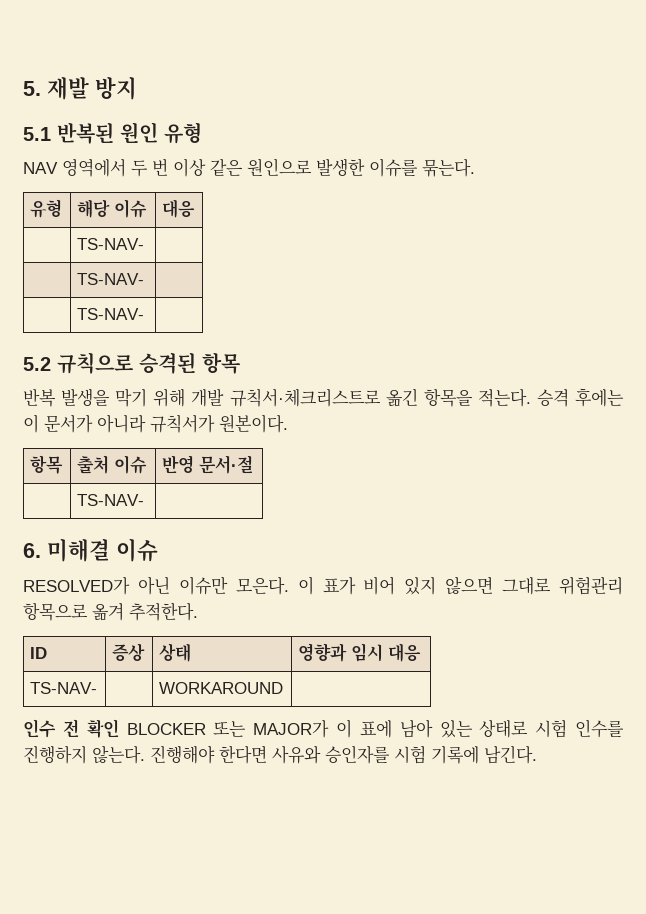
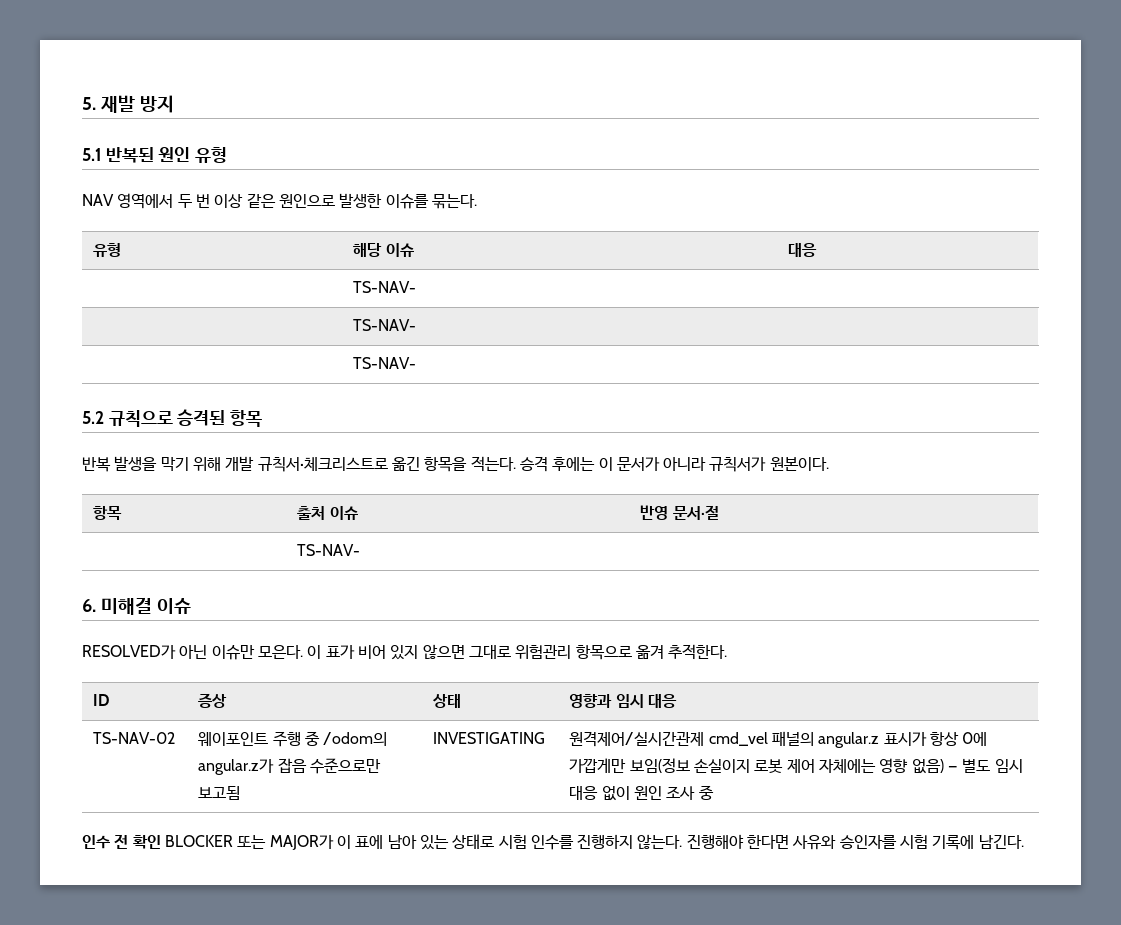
- TS-NAV- | | WORKAROUND |
+ TS-NAV-02 | 웨이포인트 주행 중 /odom의 angular.z가 잡음 수준으로만 보고됨 | INVESTIGATING | 원격제어/실시간관제 cmd_vel 패널의 angular.z 표시가 항상 0에 가깝게만 보임(정보 손실이지 로봇 제어 자체에는 영향 없음) — 별도 임시 대응 없이 원인 조사 중

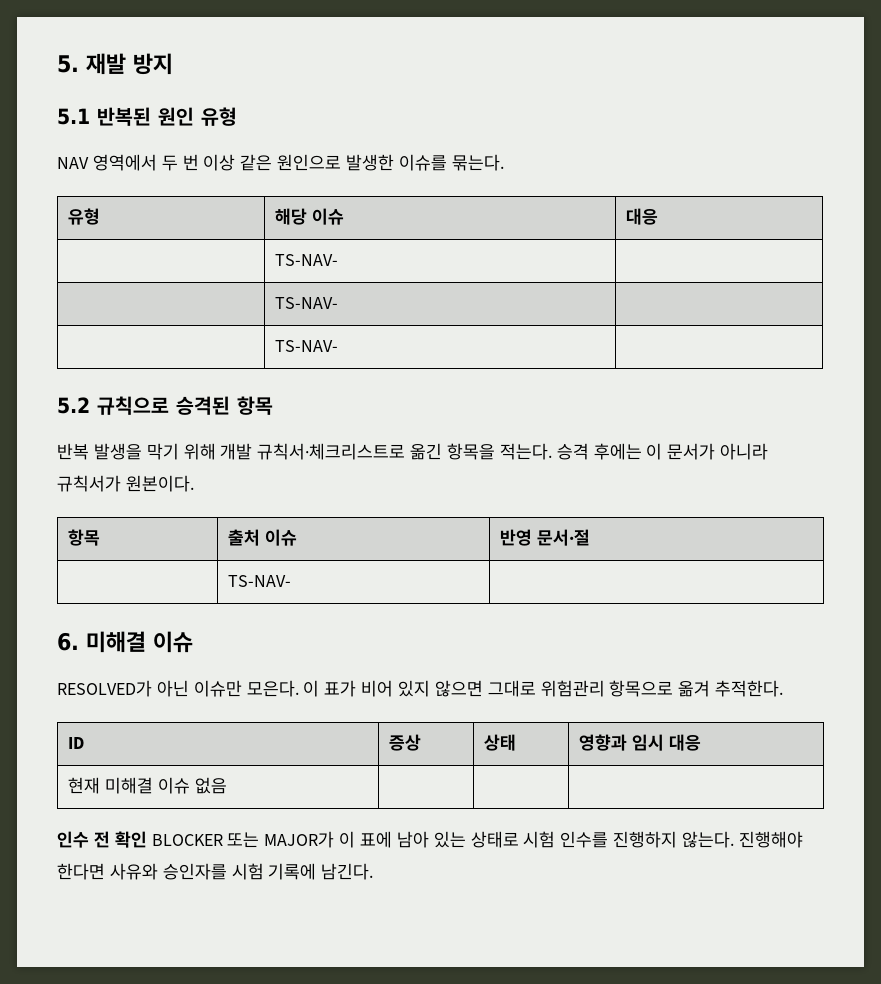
- TS-NAV-02 | 웨이포인트 주행 중 /odom의 angular.z가 잡음 수준으로만 보고됨 | INVESTIGATING | 원격제어/실시간관제 cmd_vel 패널의 angular.z 표시가 항상 0에 가깝게만 보임(정보 손실이지 로봇 제어 자체에는 영향 없음) — 별도 임시 대응 없이 원인 조사 중
+ 현재 미해결 이슈 없음 | | |

